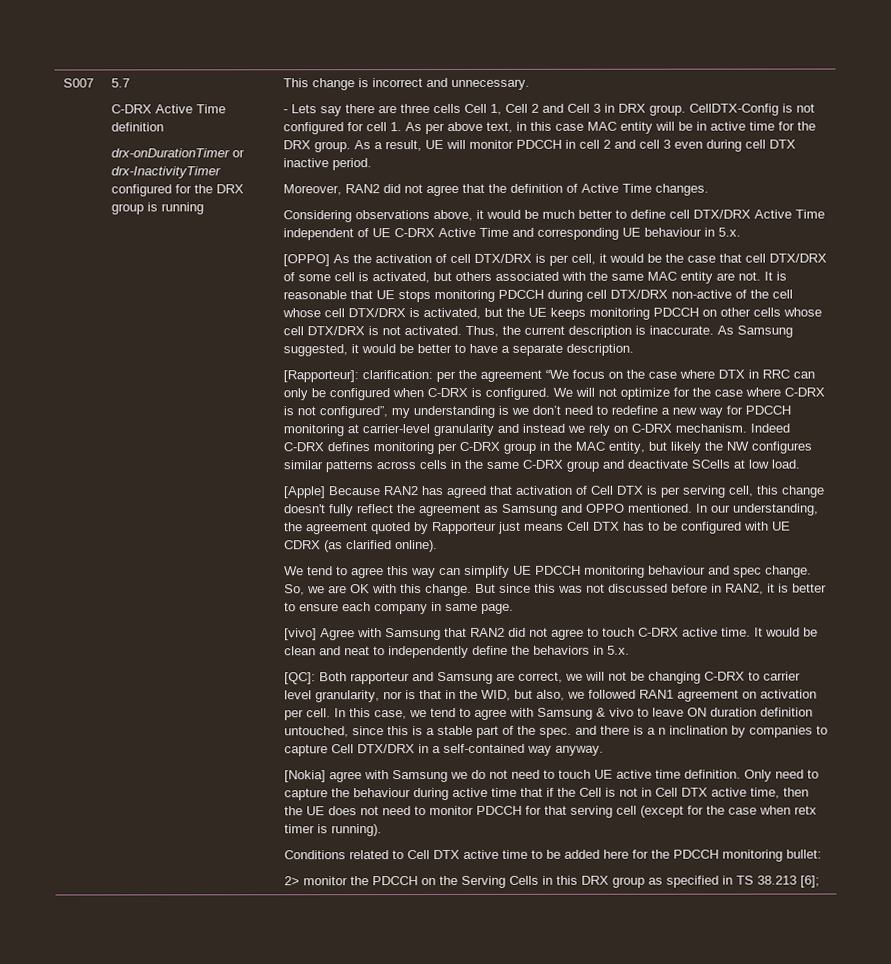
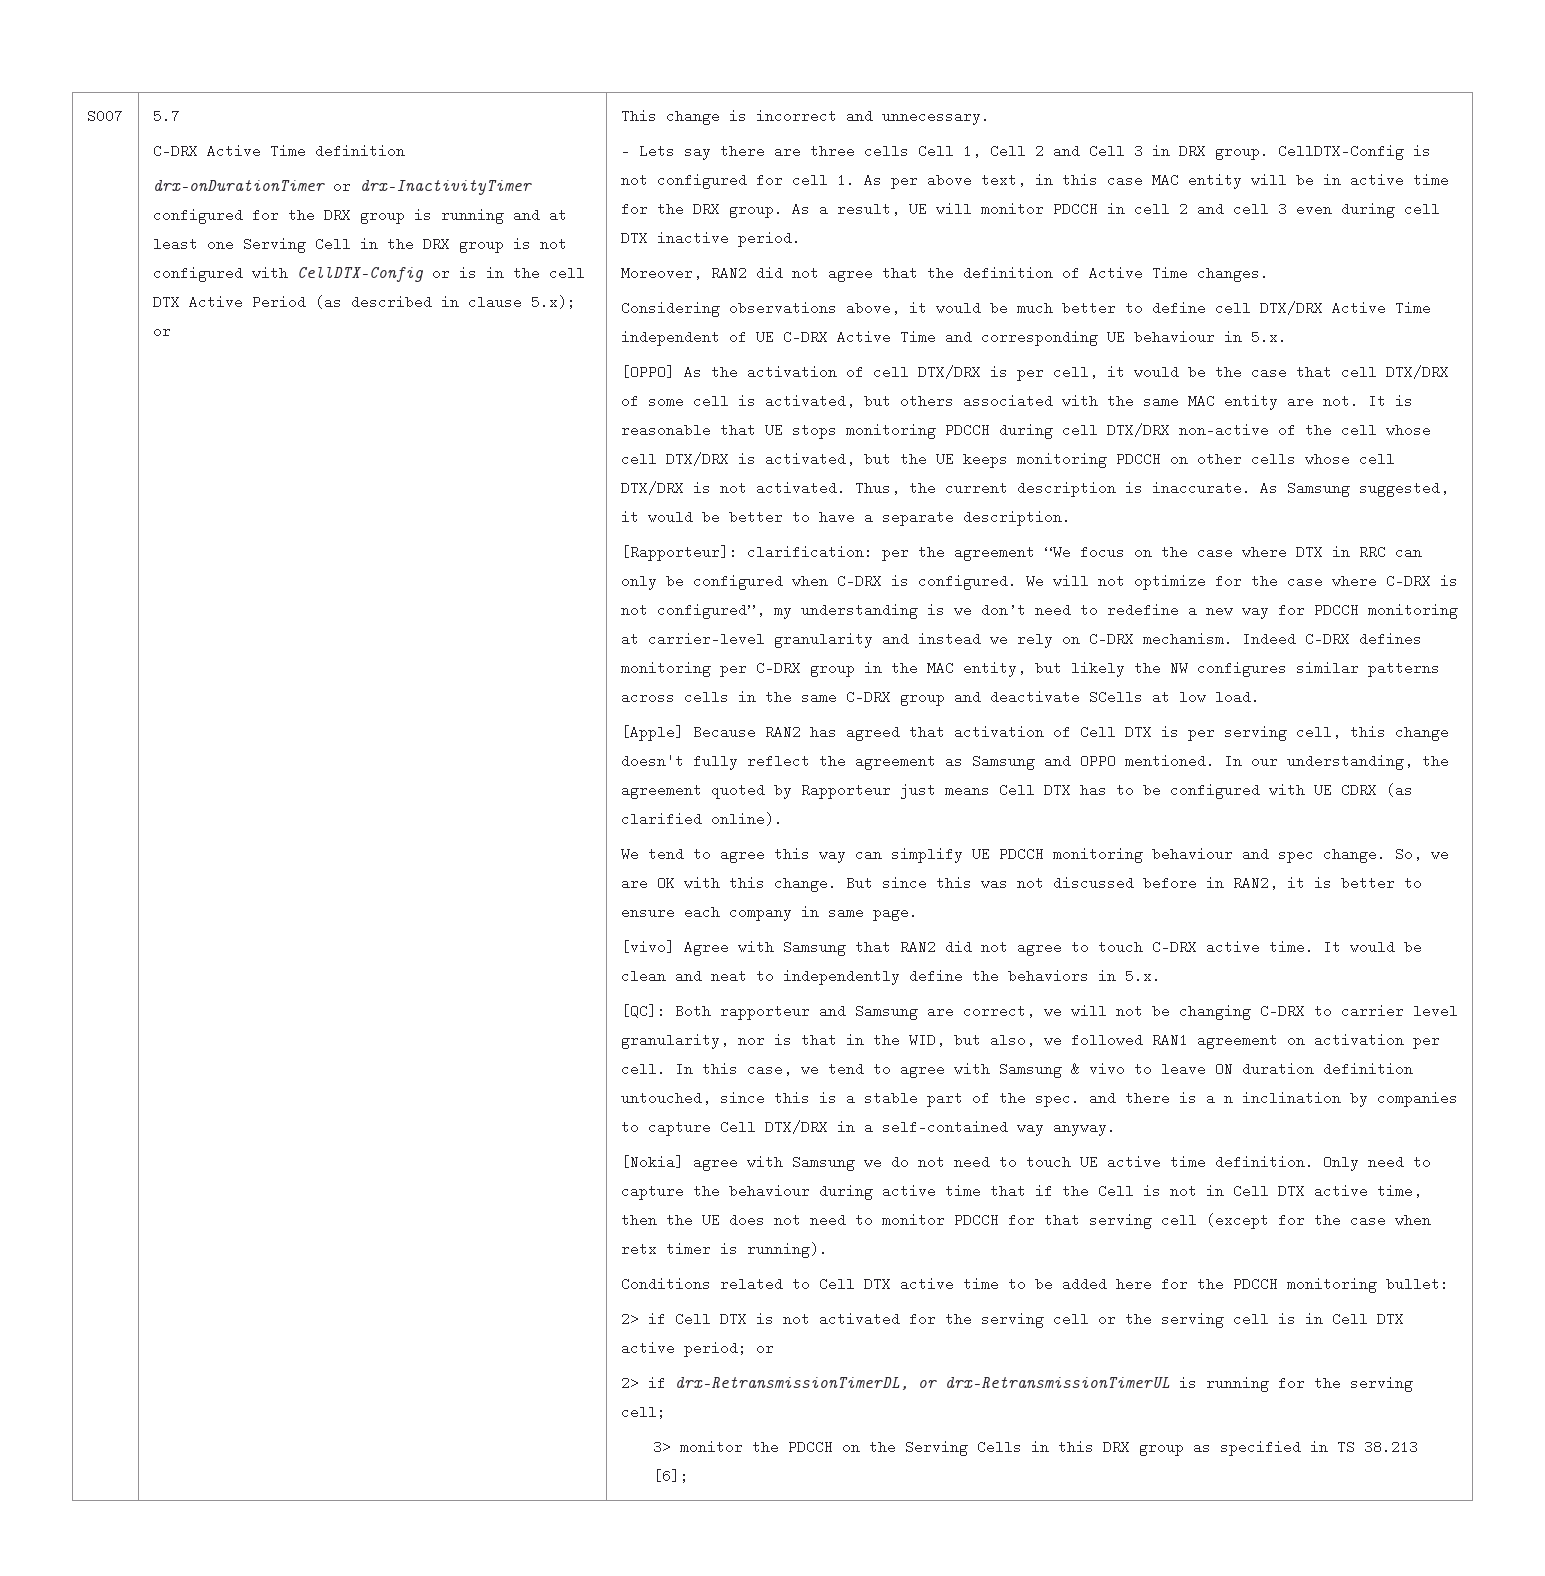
- drx-onDurationTimer or drx-InactivityTimer configured for the DRX group is running
+ drx-onDurationTimer or drx-InactivityTimer configured for the DRX group is running and at least one Serving Cell in the DRX group is not configured with CellDTX-Config or is in the cell DTX Active Period (as described in clause 5.x); or
- 2> monitor the PDCCH on the Serving Cells in this DRX group as specified in TS 38.213 [6];
+ 2> if Cell DTX is not activated for the serving cell or the serving cell is in Cell DTX active period; or
+ 2> if drx-RetransmissionTimerDL, or drx-RetransmissionTimerUL is running for the serving cell;
+ 3> monitor the PDCCH on the Serving Cells in this DRX group as specified in TS 38.213 [6];

